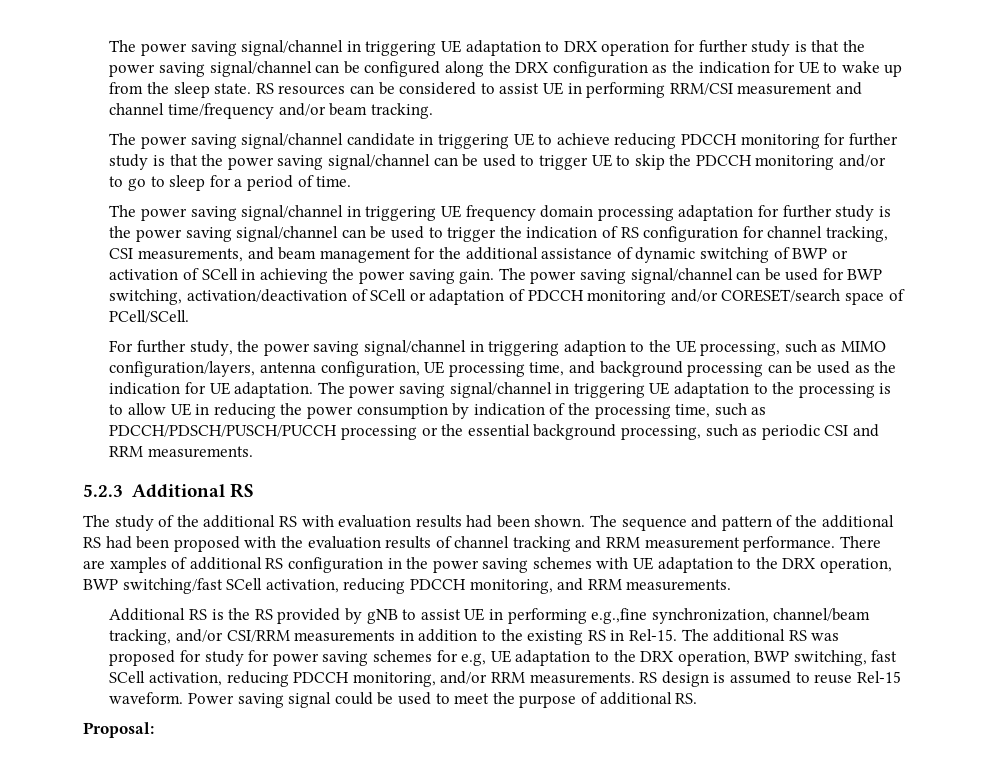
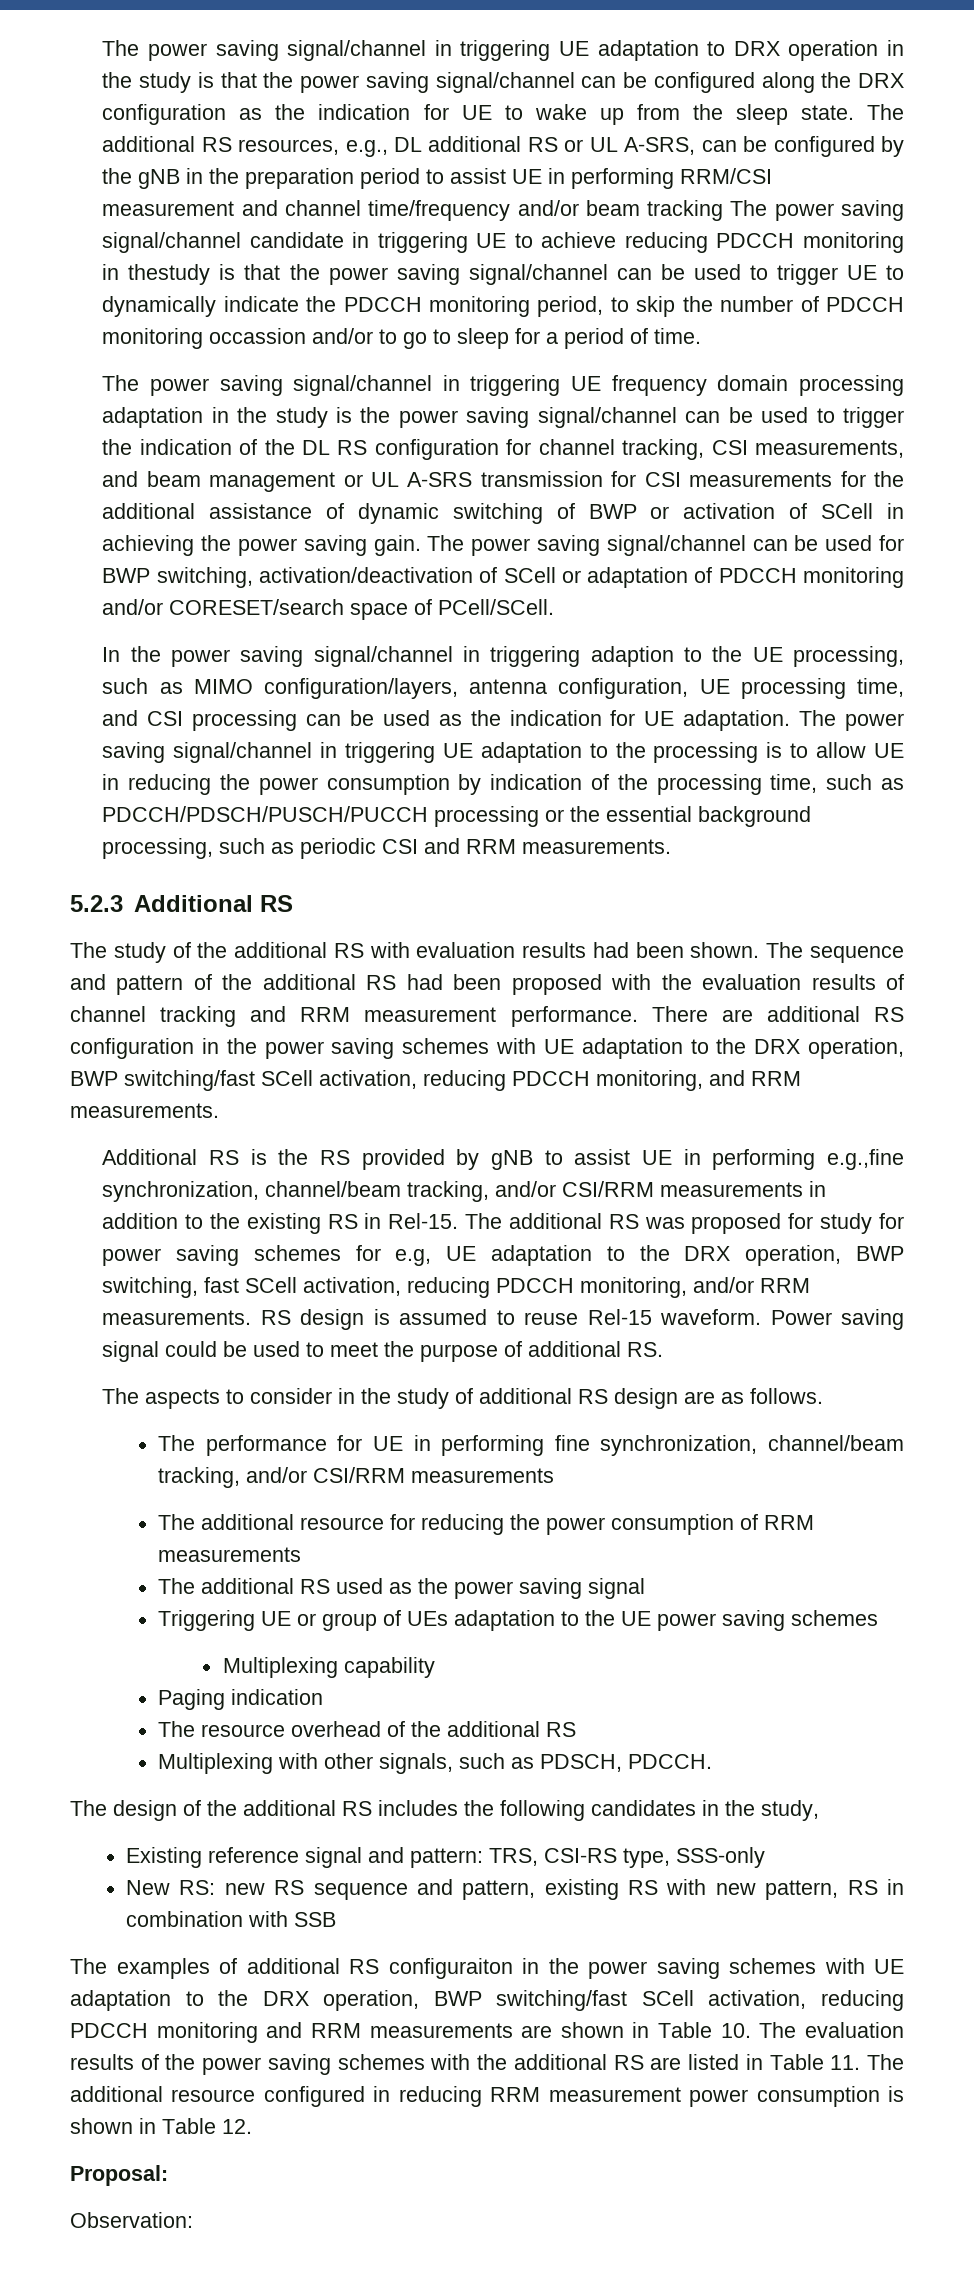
- The power saving signal/channel in triggering UE adaptation to DRX operation for further study is that the power saving signal/channel can be configured along the DRX configuration as the indication for UE to wake up from the sleep state.
+ The power saving signal/channel in triggering UE adaptation to DRX operation in the study is that the power saving signal/channel can be configured along the DRX configuration as the indication for UE to wake up from the sleep state.
- RS resources can be considered to assist UE in performing RRM/CSI measurement and channel time/frequency and/or beam tracking.
- The power saving signal/channel candidate in triggering UE to achieve reducing PDCCH monitoring for further study is that the power saving signal/channel can be used to trigger UE to skip the PDCCH monitoring and/or to go to sleep for a period of time.
+ The additional RS resources, e.g., DL additional RS or UL A-SRS, can be configured by the gNB in the preparation period to assist UE in performing RRM/CSI measurement and channel time/frequency and/or beam tracking The power saving signal/channel candidate in triggering UE to achieve reducing PDCCH monitoring in thestudy is that the power saving signal/channel can be used to trigger UE to dynamically indicate the PDCCH monitoring period, to skip the number of PDCCH monitoring occassion and/or to go to sleep for a period of time.
- The power saving signal/channel in triggering UE frequency domain processing adaptation for further study is the power saving signal/channel can be used to trigger the indication of RS configuration for channel tracking, CSI measurements, and beam management for the additional assistance of dynamic switching of BWP or activation of SCell in achieving the power saving gain.
+ The power saving signal/channel in triggering UE frequency domain processing adaptation in the study is the power saving signal/channel can be used to trigger the indication of the DL RS configuration for channel tracking, CSI measurements, and beam management or UL A-SRS transmission for CSI measurements for the additional assistance of dynamic switching of BWP or activation of SCell in achieving the power saving gain.
- For further study, the power saving signal/channel in triggering adaption to the UE processing, such as MIMO configuration/layers, antenna configuration, UE processing time, and background processing can be used as the indication for UE adaptation.
+ In the power saving signal/channel in triggering adaption to the UE processing, such as MIMO configuration/layers, antenna configuration, UE processing time, and CSI processing can be used as the indication for UE adaptation.
- There are xamples of additional RS configuration in the power saving schemes with UE adaptation to the DRX operation, BWP switching/fast SCell activation, reducing PDCCH monitoring, and RRM measurements.
+ There are additional RS configuration in the power saving schemes with UE adaptation to the DRX operation, BWP switching/fast SCell activation, reducing PDCCH monitoring, and RRM measurements.
+ The aspects to consider in the study of additional RS design are as follows.
+ The performance for UE in performing fine synchronization, channel/beam tracking, and/or CSI/RRM measurements
+ The additional resource for reducing the power consumption of RRM measurements
+ The additional RS used as the power saving signal
+ Triggering UE or group of UEs adaptation to the UE power saving schemes
+ Multiplexing capability
+ Paging indication
+ The resource overhead of the additional RS
+ Multiplexing with other signals, such as PDSCH, PDCCH.
+ The design of the additional RS includes the following candidates in the study,
+ Existing reference signal and pattern: TRS, CSI-RS type, SSS-only
+ New RS: new RS sequence and pattern, existing RS with new pattern, RS in combination with SSB
+ The examples of additional RS configuraiton in the power saving schemes with UE adaptation to the DRX operation, BWP switching/fast SCell activation, reducing PDCCH monitoring and RRM measurements are shown in Table 10. The evaluation results of the power saving schemes with the additional RS are listed in Table 11. The additional resource configured in reducing RRM measurement power consumption is shown in Table 12.
+ Observation:

